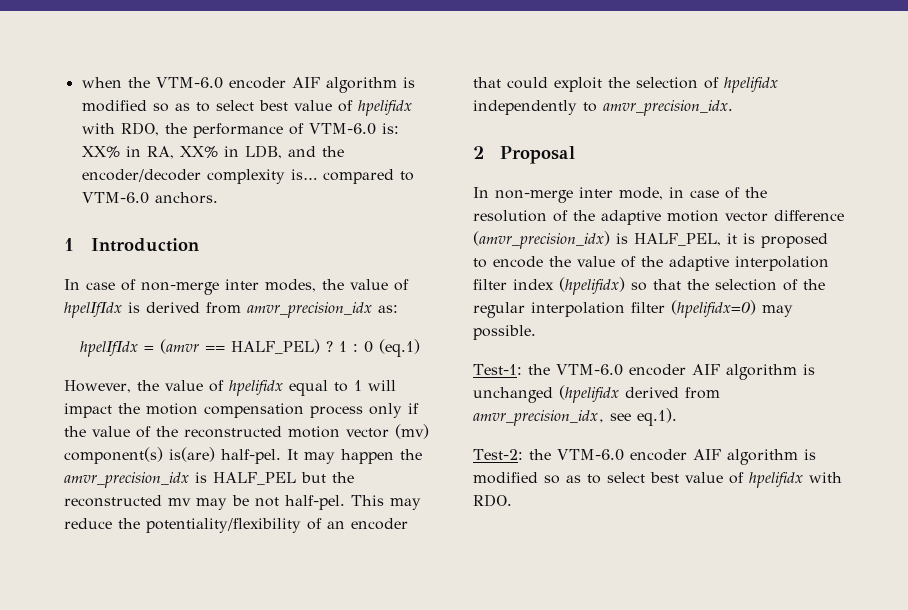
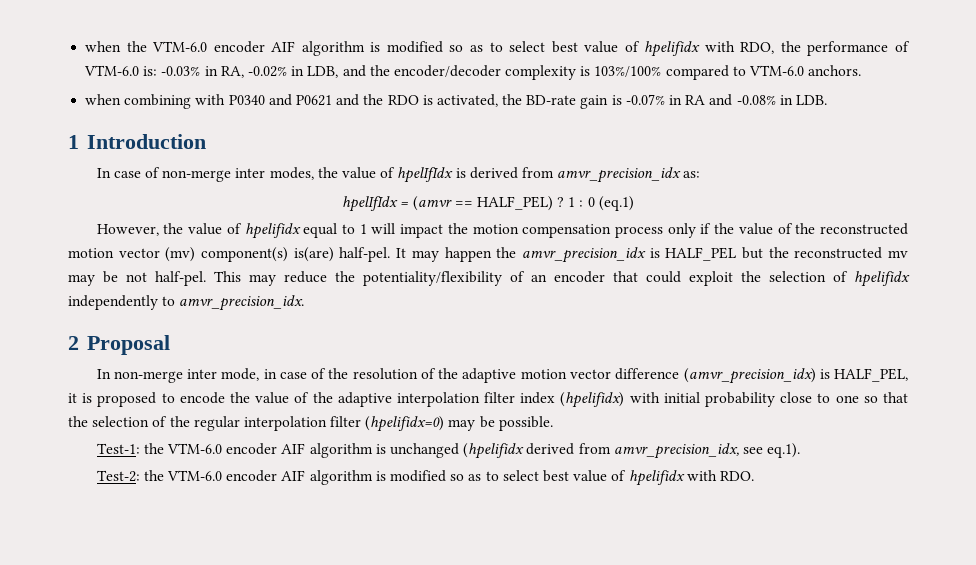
- when the VTM-6.0 encoder AIF algorithm is modified so as to select best value of hpelifidx with RDO, the performance of VTM-6.0 is: XX% in RA, XX% in LDB, and the encoder/decoder complexity is… compared to VTM-6.0 anchors.
+ when the VTM-6.0 encoder AIF algorithm is modified so as to select best value of hpelifidx with RDO, the performance of VTM-6.0 is: -0.03% in RA, -0.02% in LDB, and the encoder/decoder complexity is 103%/100% compared to VTM-6.0 anchors.
+ when combining with P0340 and P0621 and the RDO is activated, the BD-rate gain is -0.07% in RA and -0.08% in LDB.
- In non-merge inter mode, in case of the resolution of the adaptive motion vector difference (amvr_precision_idx) is HALF_PEL, it is proposed to encode the value of the adaptive interpolation filter index (hpelifidx) so that the selection of the regular interpolation filter (hpelifidx=0) may possible.
+ In non-merge inter mode, in case of the resolution of the adaptive motion vector difference (amvr_precision_idx) is HALF_PEL, it is proposed to encode the value of the adaptive interpolation filter index (hpelifidx) with initial probability close to one so that the selection of the regular interpolation filter (hpelifidx=0) may be possible.

